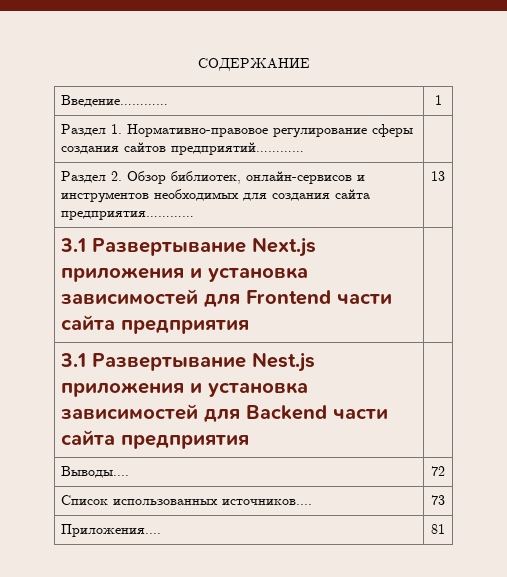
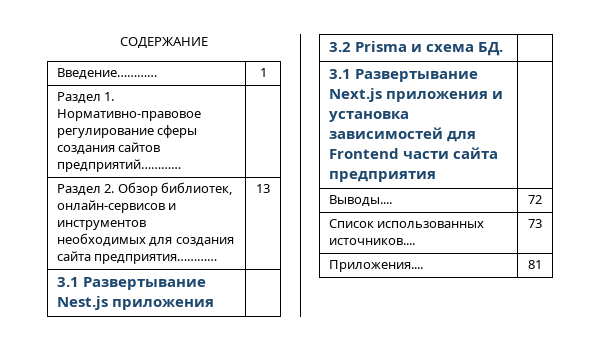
+ 3.1 Развертывание Nest.js приложения |
+ 3.2 Prisma и схема БД. |
- 3.1 Развертывание Nest.js приложения и установка зависимостей для Backend части сайта предприятия |

